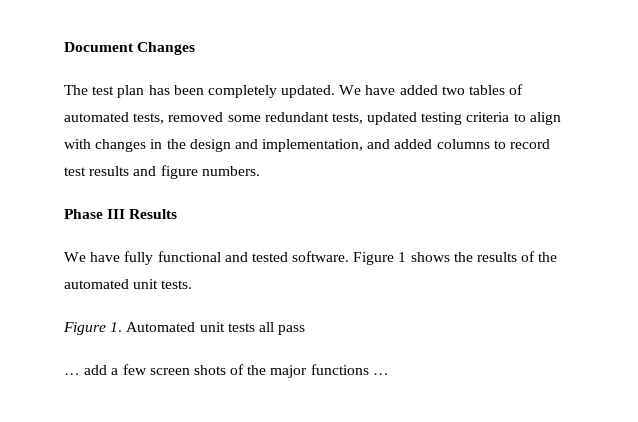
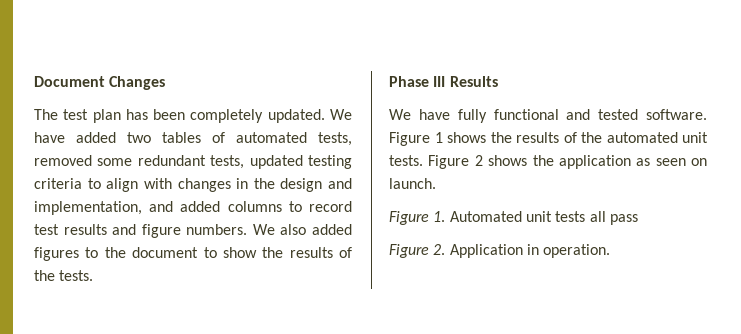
+ We also added figures to the document to show the results of the tests.
+ Figure 2 shows the application as seen on launch.
- … add a few screen shots of the major functions …
+ Figure 2. Application in operation.

